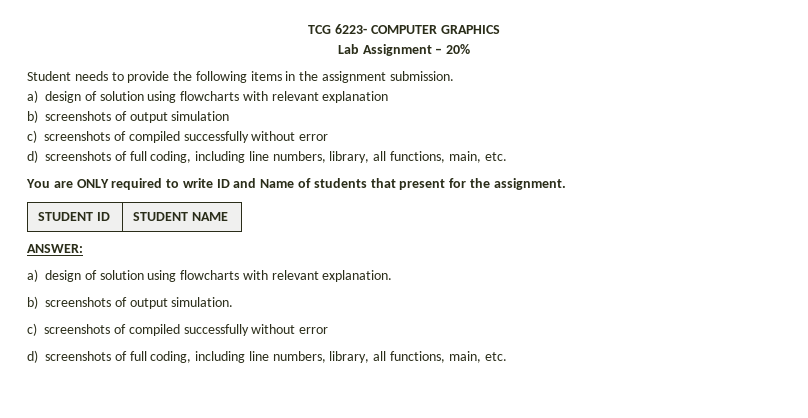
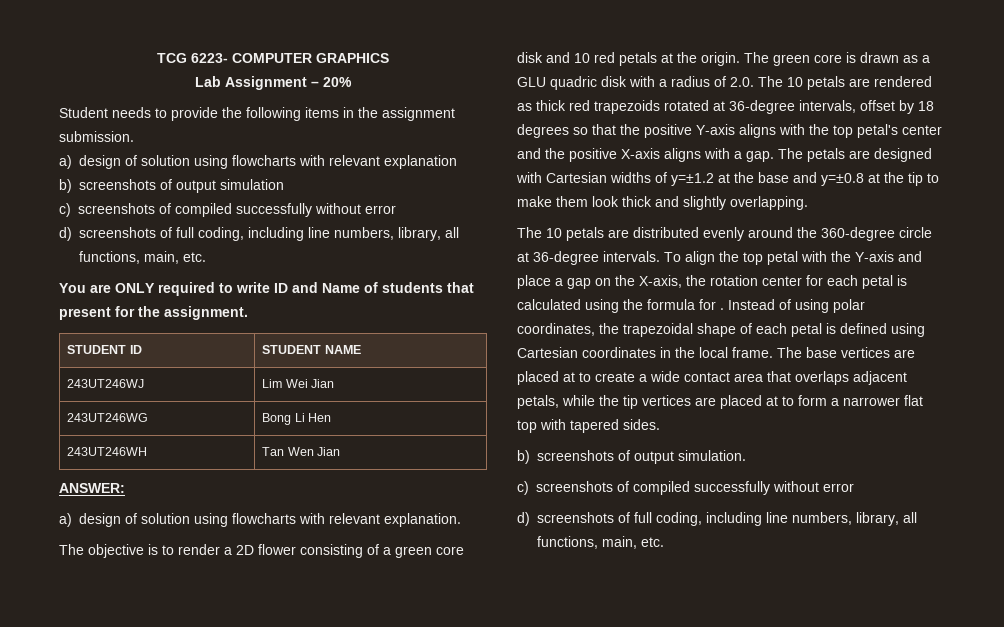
+ 243UT246WJ | Lim Wei Jian
+ 243UT246WG | Bong Li Hen
+ 243UT246WH | Tan Wen Jian
+ The objective is to render a 2D flower consisting of a green core disk and 10 red petals at the origin. The green core is drawn as a GLU quadric disk with a radius of 2.0. The 10 petals are rendered as thick red trapezoids rotated at 36-degree intervals, offset by 18 degrees so that the positive Y-axis aligns with the top petal's center and the positive X-axis aligns with a gap. The petals are designed with Cartesian widths of y=±1.2 at the base and y=±0.8 at the tip to make them look thick and slightly overlapping.
+ The 10 petals are distributed evenly around the 360-degree circle at 36-degree intervals. To align the top petal with the Y-axis and place a gap on the X-axis, the rotation center for each petal is calculated using the formula for . Instead of using polar coordinates, the trapezoidal shape of each petal is defined using Cartesian coordinates in the local frame. The base vertices are placed at to create a wide contact area that overlaps adjacent petals, while the tip vertices are placed at to form a narrower flat top with tapered sides.

